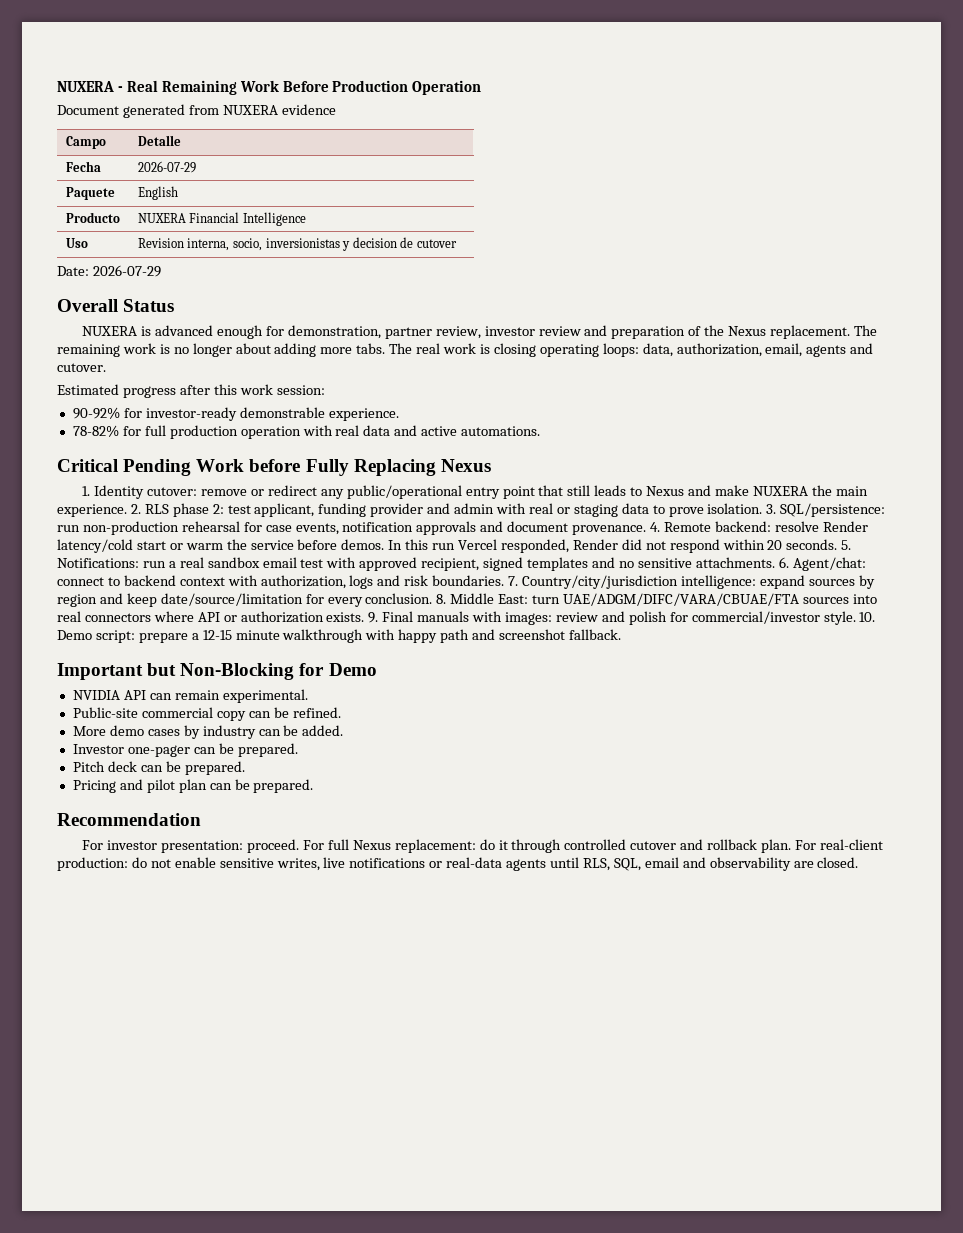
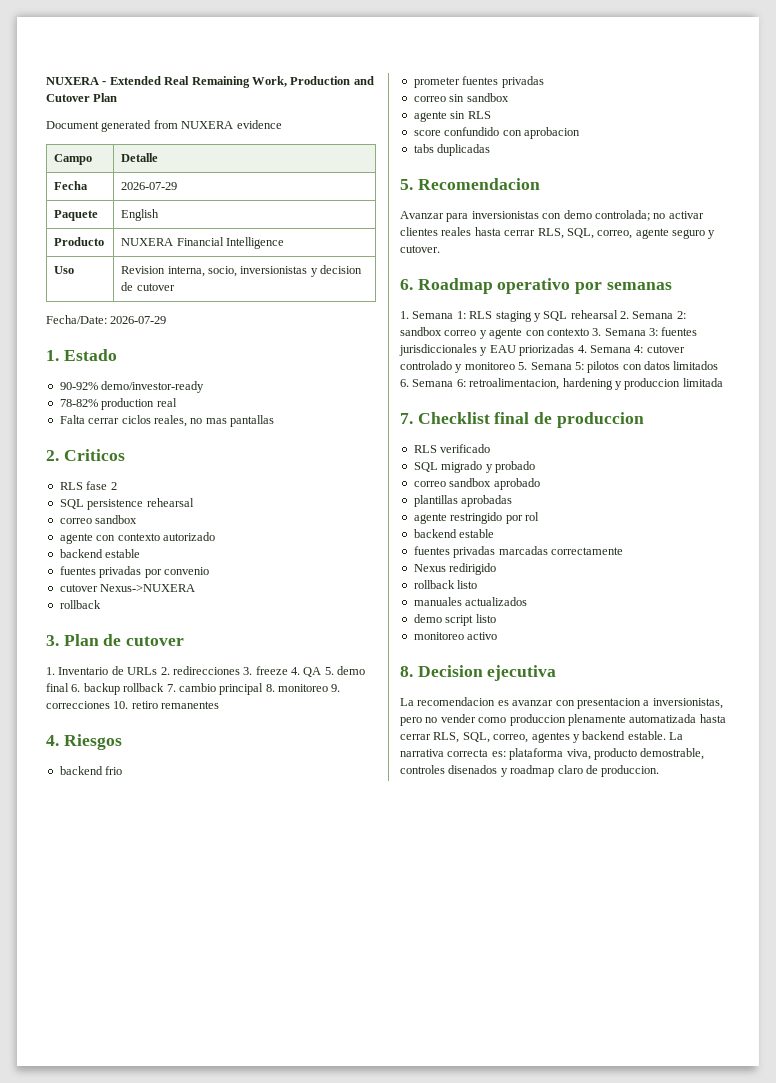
- NUXERA - Real Remaining Work Before Production Operation
+ NUXERA - Extended Real Remaining Work, Production and Cutover Plan
- Date: 2026-07-29
- Overall Status
- NUXERA is advanced enough for demonstration, partner review, investor review and preparation of the Nexus replacement. The remaining work is no longer about adding more tabs. The real work is closing operating loops: data, authorization, email, agents and cutover.
- Estimated progress after this work session:
- 90-92% for investor-ready demonstrable experience.
- 78-82% for full production operation with real data and active automations.
- Critical Pending Work before Fully Replacing Nexus
- 1. Identity cutover: remove or redirect any public/operational entry point that still leads to Nexus and make NUXERA the main experience. 2. RLS phase 2: test applicant, funding provider and admin with real or staging data to prove isolation. 3. SQL/persistence: run non-production rehearsal for case events, notification approvals and document provenance. 4. Remote backend: resolve Render latency/cold start or warm the service before demos. In this run Vercel responded, Render did not respond within 20 seconds. 5. Notifications: run a real sandbox email test with approved recipient, signed templates and no sensitive attachments. 6. Agent/chat: connect to backend context with authorization, logs and risk boundaries. 7. Country/city/jurisdiction intelligence: expand sources by region and keep date/source/limitation for every conclusion. 8. Middle East: turn UAE/ADGM/DIFC/VARA/CBUAE/FTA sources into real connectors where API or authorization exists. 9. Final manuals with images: review and polish for commercial/investor style. 10. Demo script: prepare a 12-15 minute walkthrough with happy path and screenshot fallback.
- Important but Non-Blocking for Demo
- NVIDIA API can remain experimental.
- Public-site commercial copy can be refined.
- More demo cases by industry can be added.
- Investor one-pager can be prepared.
- Pitch deck can be prepared.
- Pricing and pilot plan can be prepared.
- Recommendation
- For investor presentation: proceed. For full Nexus replacement: do it through controlled cutover and rollback plan. For real-client production: do not enable sensitive writes, live notifications or real-data agents until RLS, SQL, email and observability are closed.
+ Fecha/Date: 2026-07-29
+ 1. Estado
+ 90-92% demo/investor-ready
+ 78-82% production real
+ Falta cerrar ciclos reales, no mas pantallas
+ 2. Criticos
+ RLS fase 2
+ SQL persistence rehearsal
+ correo sandbox
+ agente con contexto autorizado
+ backend estable
+ fuentes privadas por convenio
+ cutover Nexus->NUXERA
+ rollback
+ 3. Plan de cutover
+ 1. Inventario de URLs 2. redirecciones 3. freeze 4. QA 5. demo final 6. backup rollback 7. cambio principal 8. monitoreo 9. correcciones 10. retiro remanentes
+ 4. Riesgos
+ backend frio
+ prometer fuentes privadas
+ correo sin sandbox
+ agente sin RLS
+ score confundido con aprobacion
+ tabs duplicadas
+ 5. Recomendacion
+ Avanzar para inversionistas con demo controlada; no activar clientes reales hasta cerrar RLS, SQL, correo, agente seguro y cutover.
+ 6. Roadmap operativo por semanas
+ 1. Semana 1: RLS staging y SQL rehearsal 2. Semana 2: sandbox correo y agente con contexto 3. Semana 3: fuentes jurisdiccionales y EAU priorizadas 4. Semana 4: cutover controlado y monitoreo 5. Semana 5: pilotos con datos limitados 6. Semana 6: retroalimentacion, hardening y produccion limitada
+ 7. Checklist final de produccion
+ RLS verificado
+ SQL migrado y probado
+ correo sandbox aprobado
+ plantillas aprobadas
+ agente restringido por rol
+ backend estable
+ fuentes privadas marcadas correctamente
+ Nexus redirigido
+ rollback listo
+ manuales actualizados
+ demo script listo
+ monitoreo activo
+ 8. Decision ejecutiva
+ La recomendacion es avanzar con presentacion a inversionistas, pero no vender como produccion plenamente automatizada hasta cerrar RLS, SQL, correo, agentes y backend estable. La narrativa correcta es: plataforma viva, producto demostrable, controles disenados y roadmap claro de produccion.

